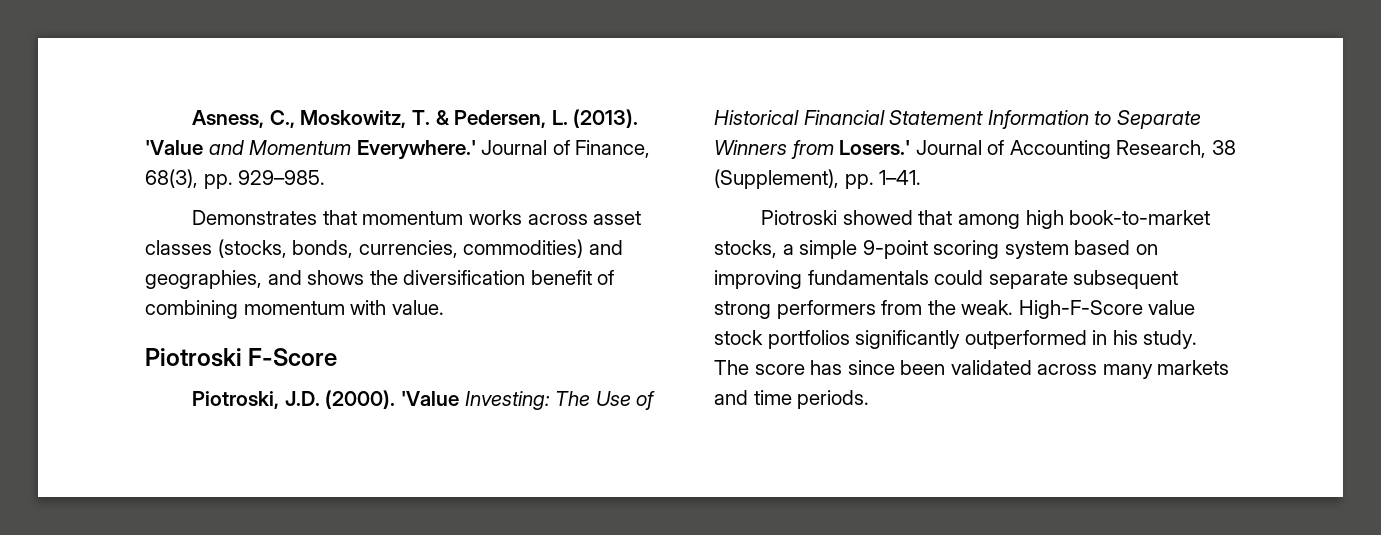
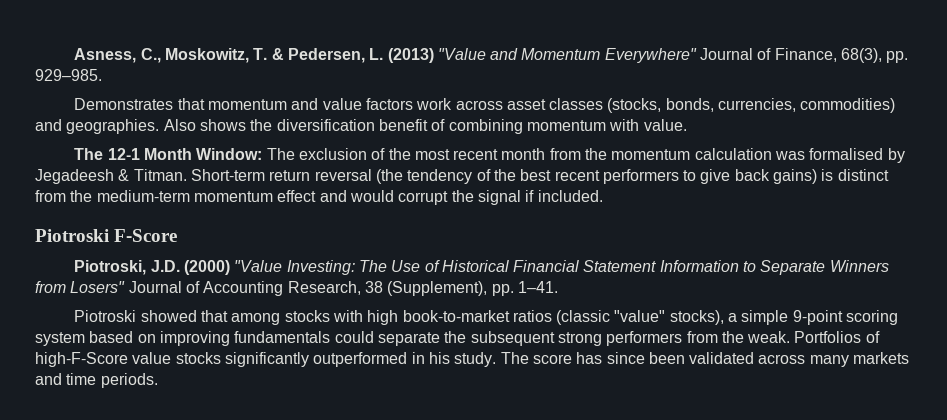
- Asness, C., Moskowitz, T. & Pedersen, L. (2013). 'Value and Momentum Everywhere.' Journal of Finance, 68(3), pp. 929–985.
+ Asness, C., Moskowitz, T. & Pedersen, L. (2013) "Value and Momentum Everywhere" Journal of Finance, 68(3), pp. 929–985.
- Demonstrates that momentum works across asset classes (stocks, bonds, currencies, commodities) and geographies, and shows the diversification benefit of combining momentum with value.
+ Demonstrates that momentum and value factors work across asset classes (stocks, bonds, currencies, commodities) and geographies. Also shows the diversification benefit of combining momentum with value.
+ The 12-1 Month Window: The exclusion of the most recent month from the momentum calculation was formalised by Jegadeesh & Titman. Short-term return reversal (the tendency of the best recent performers to give back gains) is distinct from the medium-term momentum effect and would corrupt the signal if included.
- Piotroski, J.D. (2000). 'Value Investing: The Use of Historical Financial Statement Information to Separate Winners from Losers.' Journal of Accounting Research, 38 (Supplement), pp. 1–41.
+ Piotroski, J.D. (2000) "Value Investing: The Use of Historical Financial Statement Information to Separate Winners from Losers" Journal of Accounting Research, 38 (Supplement), pp. 1–41.
- Piotroski showed that among high book-to-market stocks, a simple 9-point scoring system based on improving fundamentals could separate subsequent strong performers from the weak.
+ Piotroski showed that among stocks with high book-to-market ratios (classic "value" stocks), a simple 9-point scoring system based on improving fundamentals could separate the subsequent strong performers from the weak.
- High-F-Score value stock portfolios significantly outperformed in his study.
+ Portfolios of high-F-Score value stocks significantly outperformed in his study.

